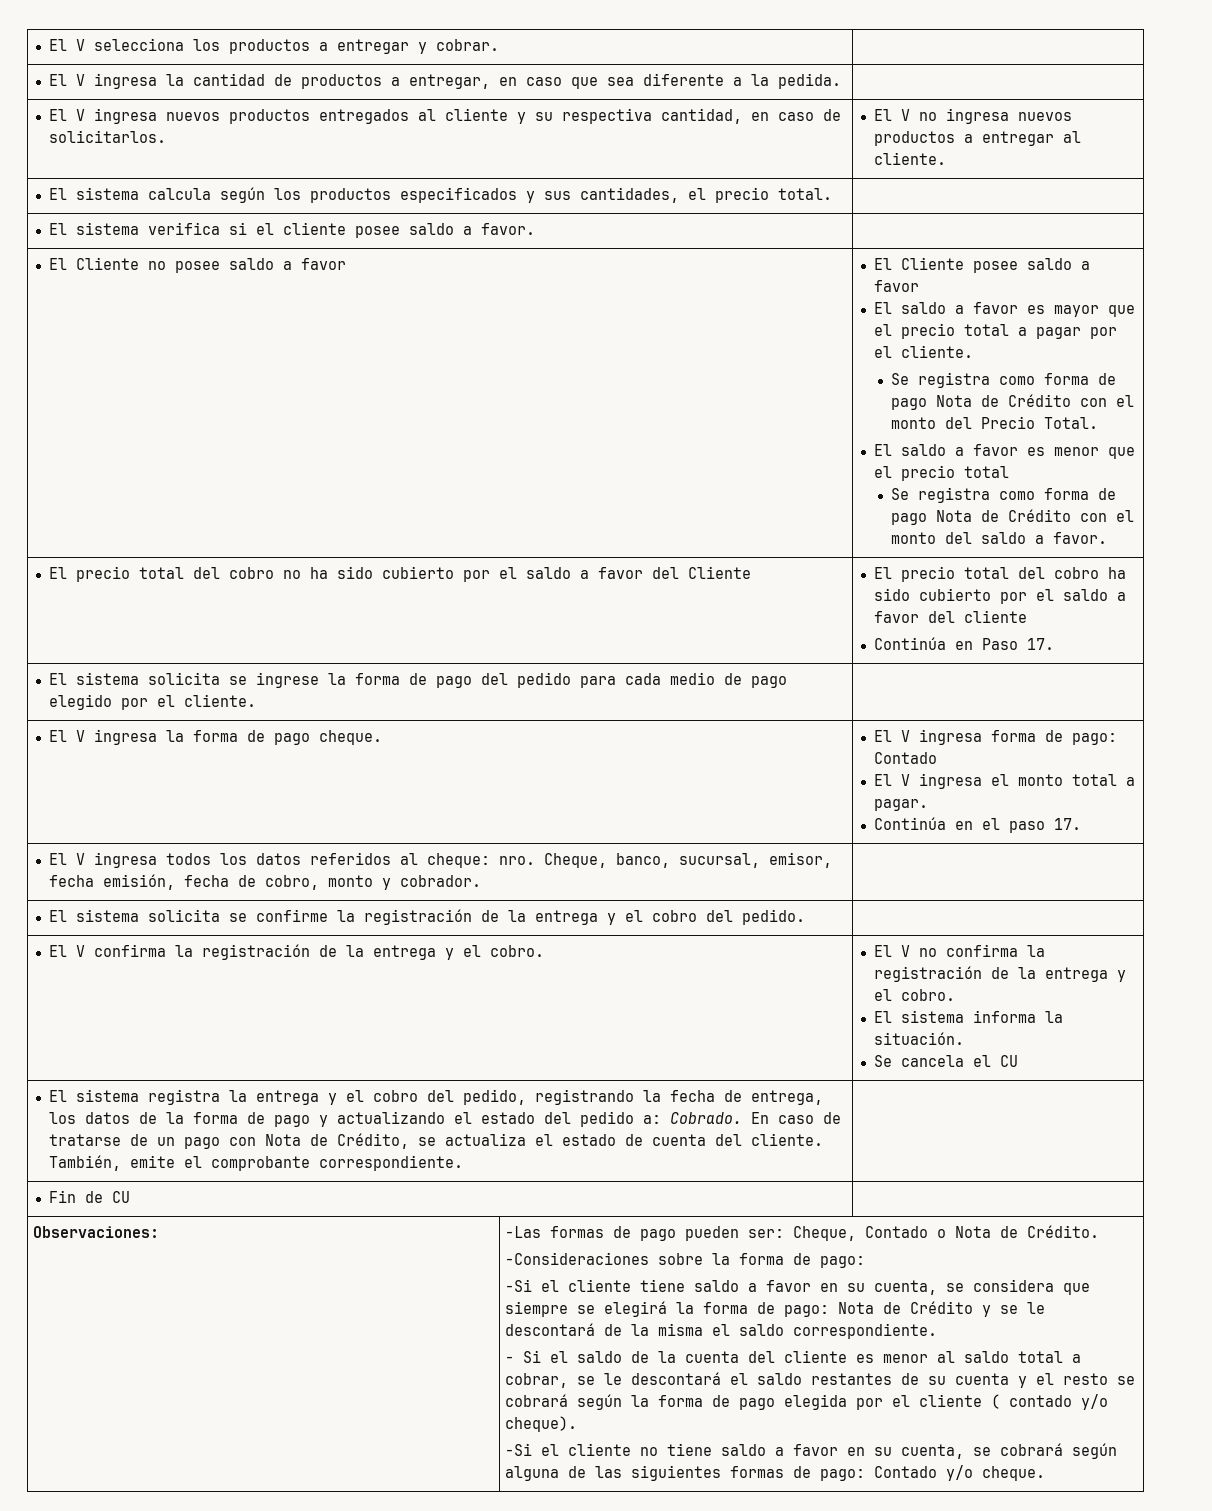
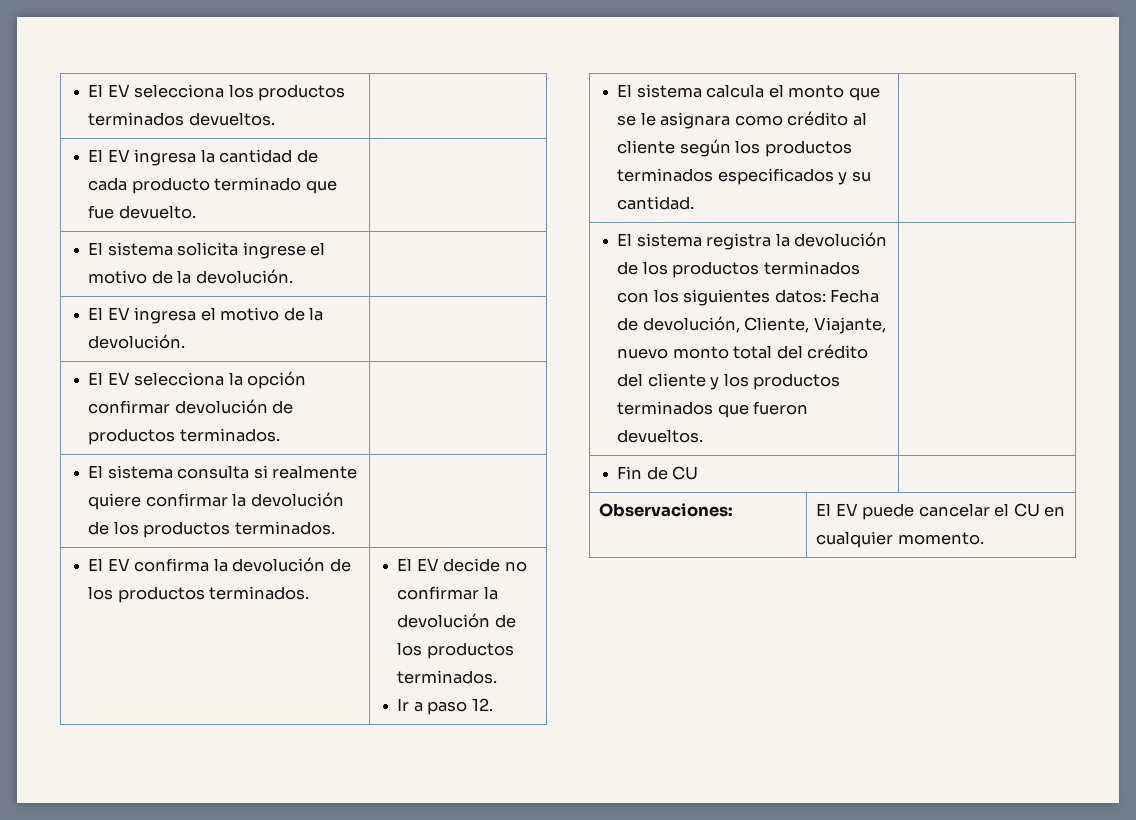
- El V selecciona los productos a entregar y cobrar. |
- El V ingresa la cantidad de productos a entregar, en caso que sea diferente a la pedida. |
- El V ingresa nuevos productos entregados al cliente y su respectiva cantidad, en caso de solicitarlos. | El V no ingresa nuevos productos a entregar al cliente.
- El sistema calcula según los productos especificados y sus cantidades, el precio total. |
- El sistema verifica si el cliente posee saldo a favor. |
- El Cliente no posee saldo a favor | El Cliente posee saldo a favor
- El saldo a favor es mayor que el precio total a pagar por el cliente.
- Se registra como forma de pago Nota de Crédito con el monto del Precio Total.
- El saldo a favor es menor que el precio total
- Se registra como forma de pago Nota de Crédito con el monto del saldo a favor.
- El precio total del cobro no ha sido cubierto por el saldo a favor del Cliente | El precio total del cobro ha sido cubierto por el saldo a favor del cliente
- Continúa en Paso 17.
- El sistema solicita se ingrese la forma de pago del pedido para cada medio de pago elegido por el cliente. |
- El V ingresa la forma de pago cheque. | El V ingresa forma de pago: Contado
- El V ingresa el monto total a pagar.
- Continúa en el paso 17.
- El V ingresa todos los datos referidos al cheque: nro. Cheque, banco, sucursal, emisor, fecha emisión, fecha de cobro, monto y cobrador. |
- El sistema solicita se confirme la registración de la entrega y el cobro del pedido. |
- El V confirma la registración de la entrega y el cobro. | El V no confirma la registración de la entrega y el cobro.
- El sistema informa la situación.
- Se cancela el CU
- El sistema registra la entrega y el cobro del pedido, registrando la fecha de entrega, los datos de la forma de pago y actualizando el estado del pedido a: Cobrado. En caso de tratarse de un pago con Nota de Crédito, se actualiza el estado de cuenta del cliente. También, emite el comprobante correspondiente. |
+ El EV selecciona los productos terminados devueltos. |
+ El EV ingresa la cantidad de cada producto terminado que fue devuelto. |
+ El sistema solicita ingrese el motivo de la devolución. |
+ El EV ingresa el motivo de la devolución. |
+ El EV selecciona la opción confirmar devolución de productos terminados. |
+ El sistema consulta si realmente quiere confirmar la devolución de los productos terminados. |
+ El EV confirma la devolución de los productos terminados. | El EV decide no confirmar la devolución de los productos terminados.
+ Ir a paso 12.
+ El sistema calcula el monto que se le asignara como crédito al cliente según los productos terminados especificados y su cantidad. |
+ El sistema registra la devolución de los productos terminados con los siguientes datos: Fecha de devolución, Cliente, Viajante, nuevo monto total del crédito del cliente y los productos terminados que fueron devueltos. |
  Fin de CU |
- Observaciones: | -Las formas de pago pueden ser: Cheque, Contado o Nota de Crédito.
- -Consideraciones sobre la forma de pago:
- -Si el cliente tiene saldo a favor en su cuenta, se considera que siempre se elegirá la forma de pago: Nota de Crédito y se le descontará de la misma el saldo correspondiente.
- - Si el saldo de la cuenta del cliente es menor al saldo total a cobrar, se le descontará el saldo restantes de su cuenta y el resto se cobrará según la forma de pago elegida por el cliente ( contado y/o cheque).
- -Si el cliente no tiene saldo a favor en su cuenta, se cobrará según alguna de las siguientes formas de pago: Contado y/o cheque.
+ Observaciones: | El EV puede cancelar el CU en cualquier momento.

